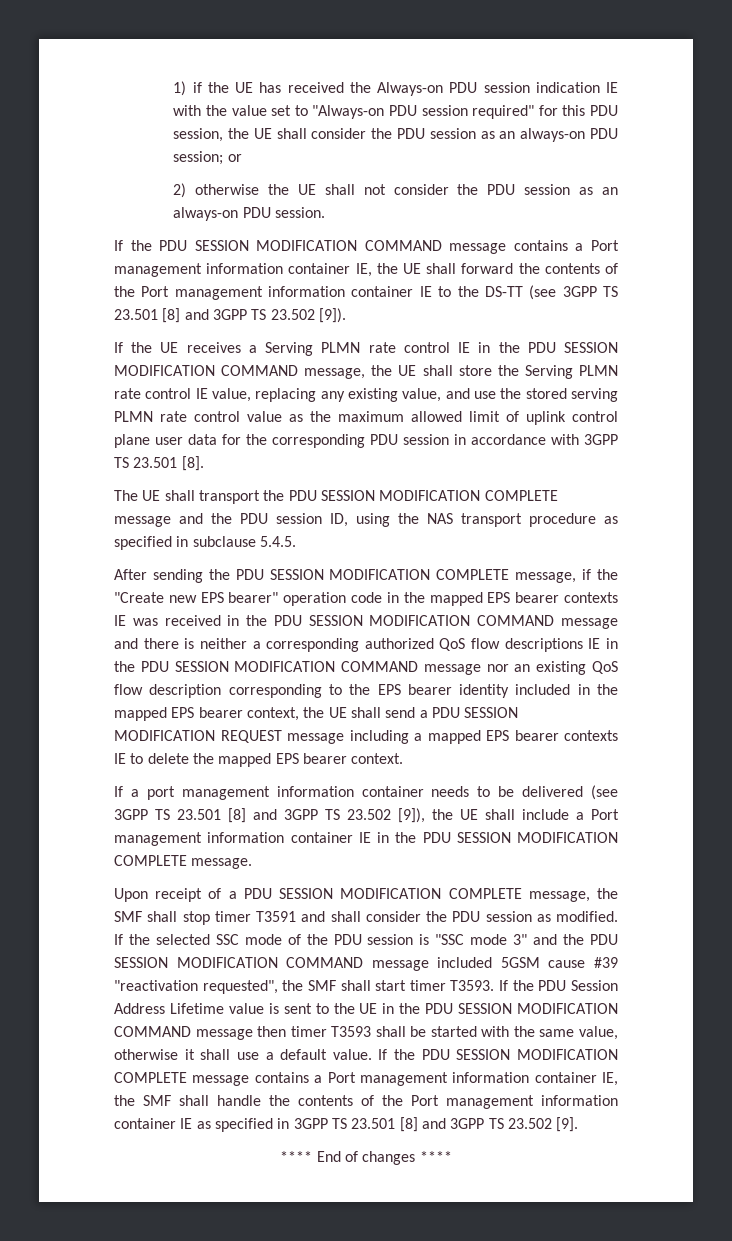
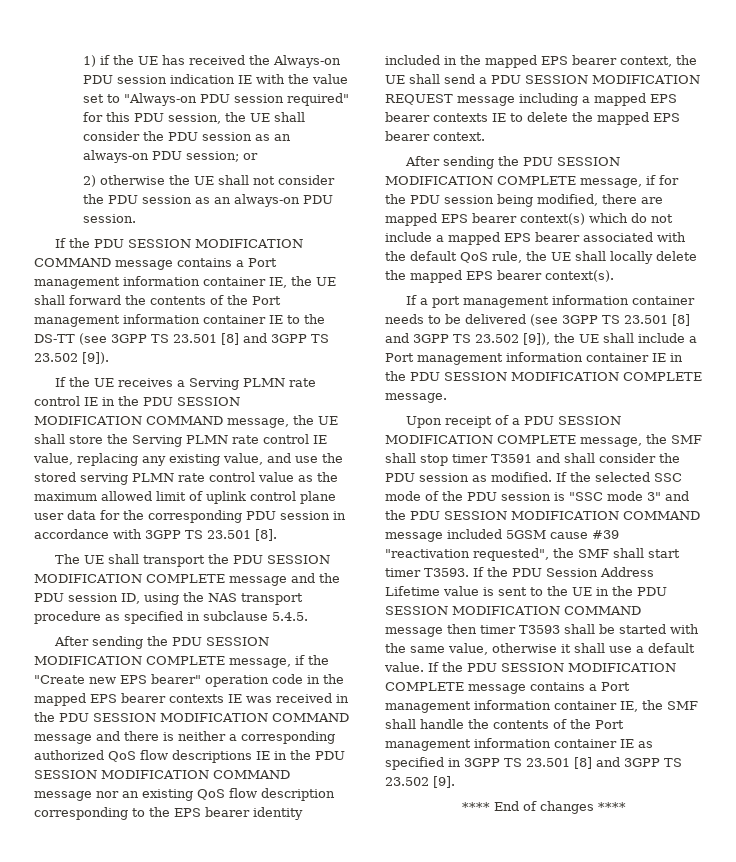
+ After sending the PDU SESSION MODIFICATION COMPLETE message, if for the PDU session being modified, there are mapped EPS bearer context(s) which do not include a mapped EPS bearer associated with the default QoS rule, the UE shall locally delete the mapped EPS bearer context(s).

